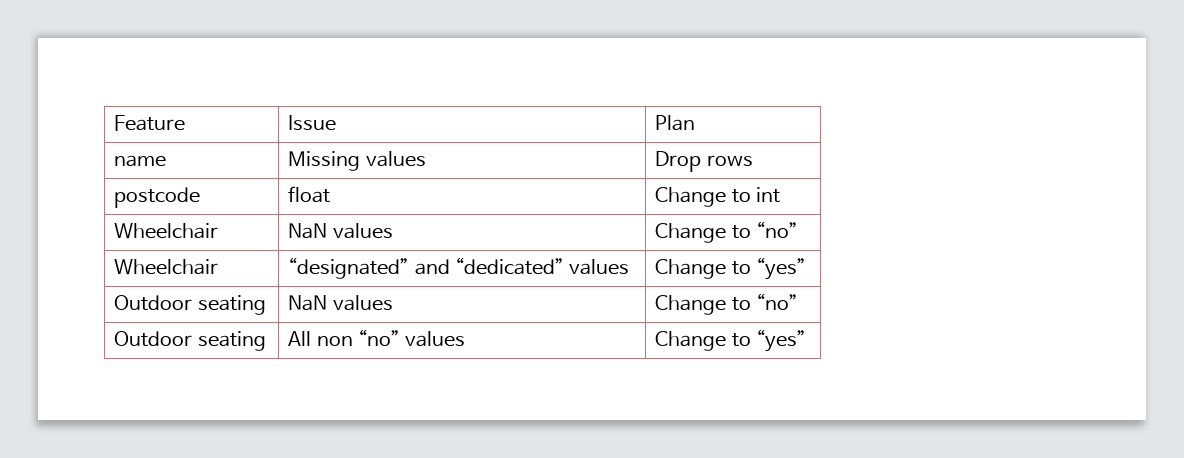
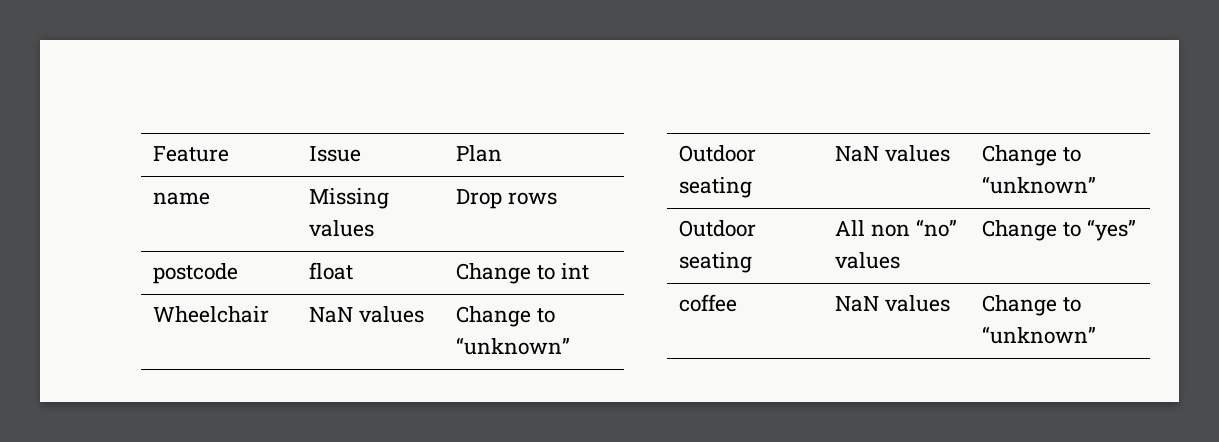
- Wheelchair | NaN values | Change to “no”
- Wheelchair | “designated” and “dedicated” values | Change to “yes”
+ Wheelchair | NaN values | Change to “unknown”
- Outdoor seating | NaN values | Change to “no”
+ Outdoor seating | NaN values | Change to “unknown”
+ coffee | NaN values | Change to “unknown”

